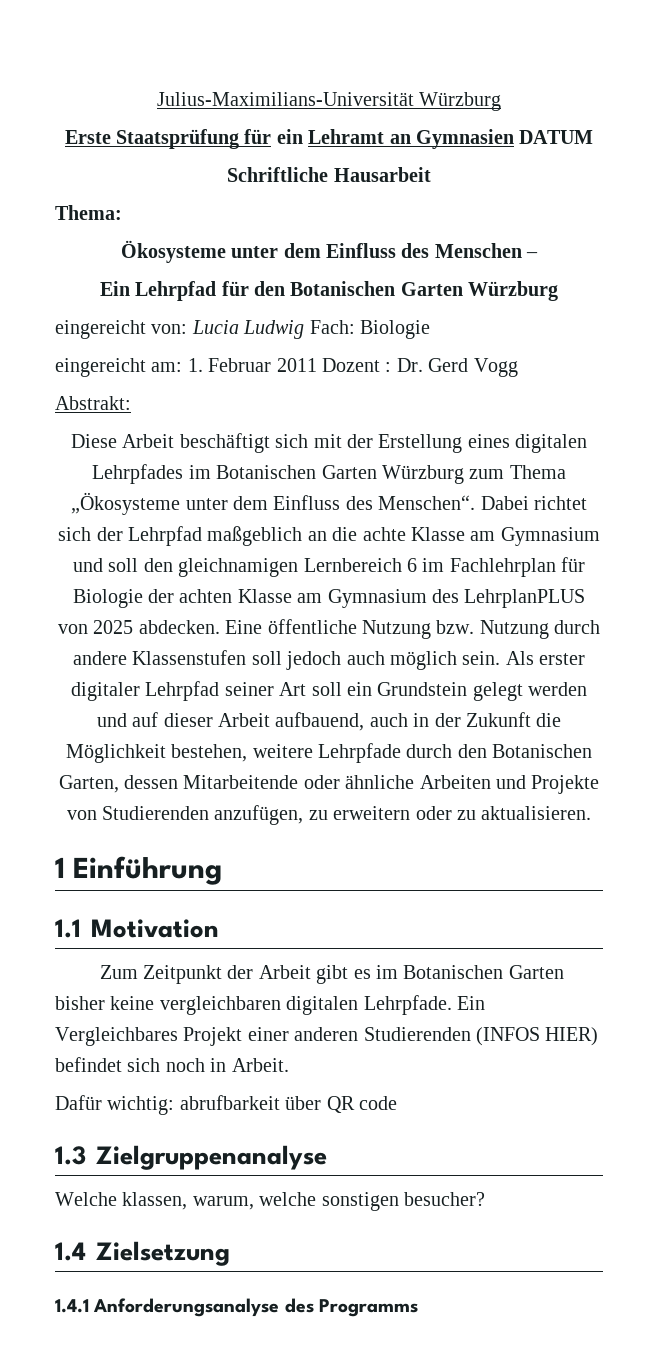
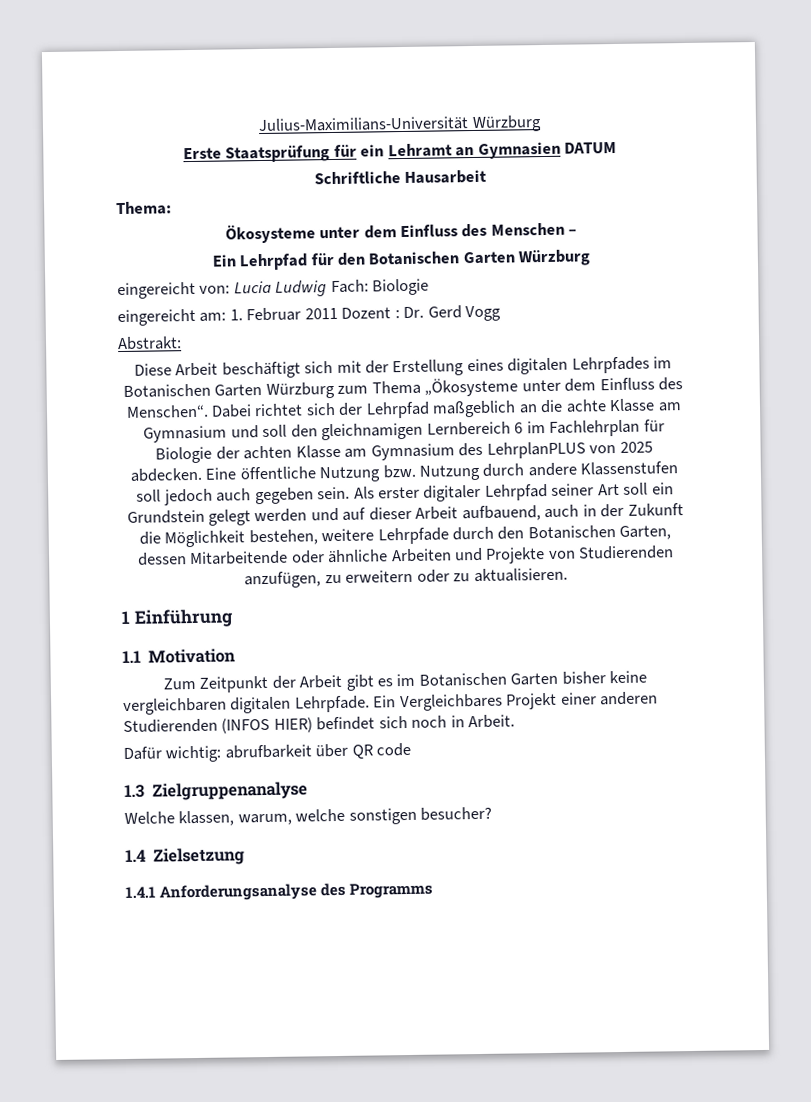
- Eine öffentliche Nutzung bzw. Nutzung durch andere Klassenstufen soll jedoch auch möglich sein.
+ Eine öffentliche Nutzung bzw. Nutzung durch andere Klassenstufen soll jedoch auch gegeben sein.

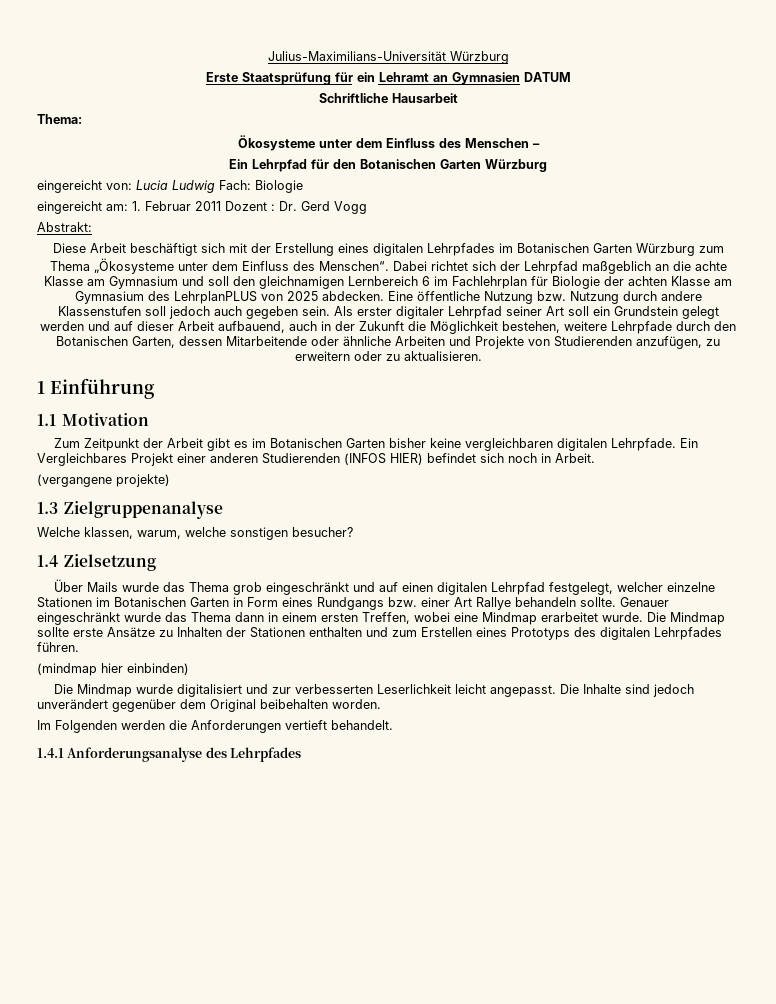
- Dafür wichtig: abrufbarkeit über QR code
+ (vergangene projekte)
+ Über Mails wurde das Thema grob eingeschränkt und auf einen digitalen Lehrpfad festgelegt, welcher einzelne Stationen im Botanischen Garten in Form eines Rundgangs bzw. einer Art Rallye behandeln sollte. Genauer eingeschränkt wurde das Thema dann in einem ersten Treffen, wobei eine Mindmap erarbeitet wurde. Die Mindmap sollte erste Ansätze zu Inhalten der Stationen enthalten und zum Erstellen eines Prototyps des digitalen Lehrpfades führen.
+ (mindmap hier einbinden)
+ Die Mindmap wurde digitalisiert und zur verbesserten Leserlichkeit leicht angepasst. Die Inhalte sind jedoch unverändert gegenüber dem Original beibehalten worden.
+ Im Folgenden werden die Anforderungen vertieft behandelt.
- 1.4.1 Anforderungsanalyse des Programms
+ 1.4.1 Anforderungsanalyse des Lehrpfades

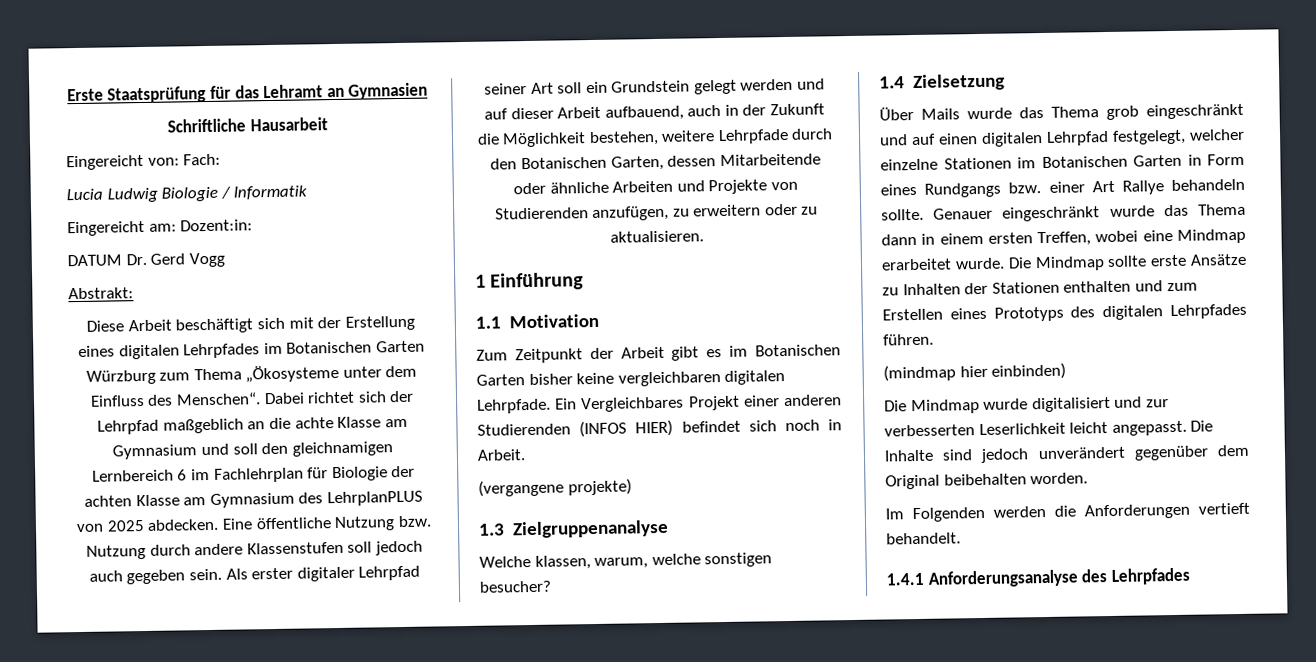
- Julius-Maximilians-Universität Würzburg
- Erste Staatsprüfung für ein Lehramt an Gymnasien DATUM
+ Erste Staatsprüfung für das Lehramt an Gymnasien
- Thema:
- Ökosysteme unter dem Einfluss des Menschen –
- Ein Lehrpfad für den Botanischen Garten Würzburg
- eingereicht von: Lucia Ludwig Fach: Biologie
- eingereicht am: 1. Februar 2011 Dozent : Dr. Gerd Vogg
+ Eingereicht von: Fach:
+ Lucia Ludwig Biologie / Informatik
+ Eingereicht am: Dozent:in:
+ DATUM Dr. Gerd Vogg

